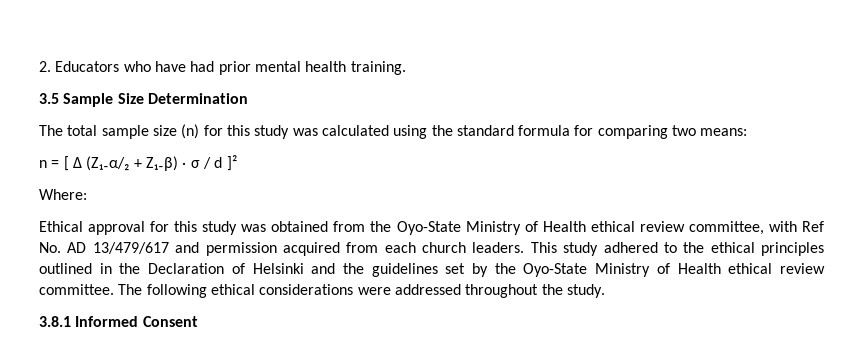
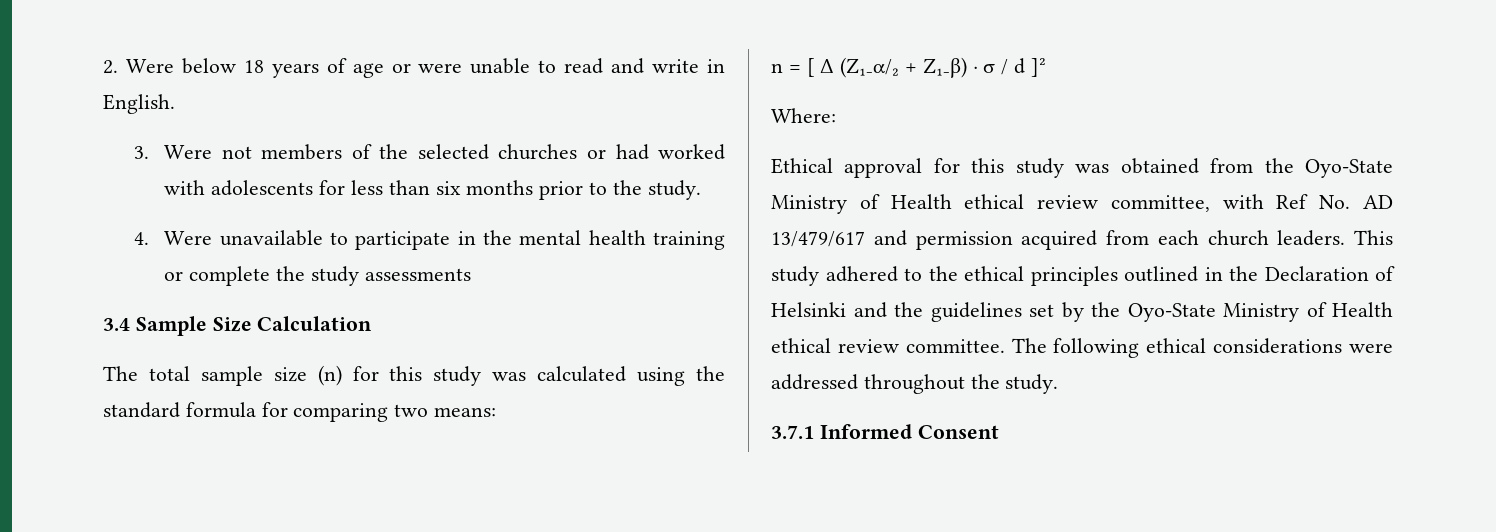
- 2. Educators who have had prior mental health training.
- 3.5 Sample Size Determination
+ 2. Were below 18 years of age or were unable to read and write in English.
+ 3. Were not members of the selected churches or had worked with adolescents for less than six months prior to the study.
+ 4. Were unavailable to participate in the mental health training or complete the study assessments
+ 3.4 Sample Size Calculation
- 3.8.1 Informed Consent
+ 3.7.1 Informed Consent

